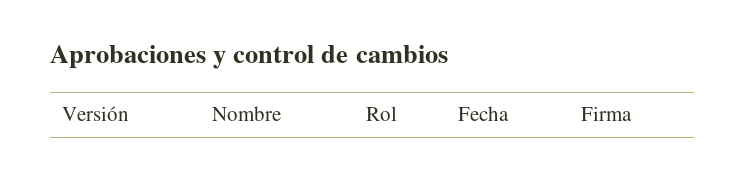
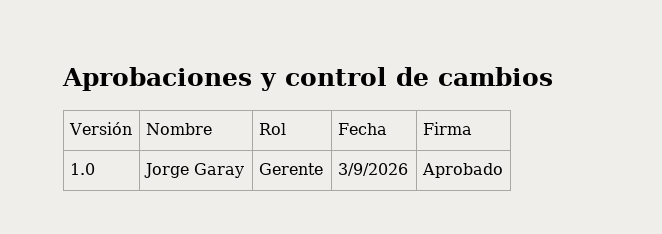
+ 1.0 | Jorge Garay | Gerente | 3/9/2026 | Aprobado

